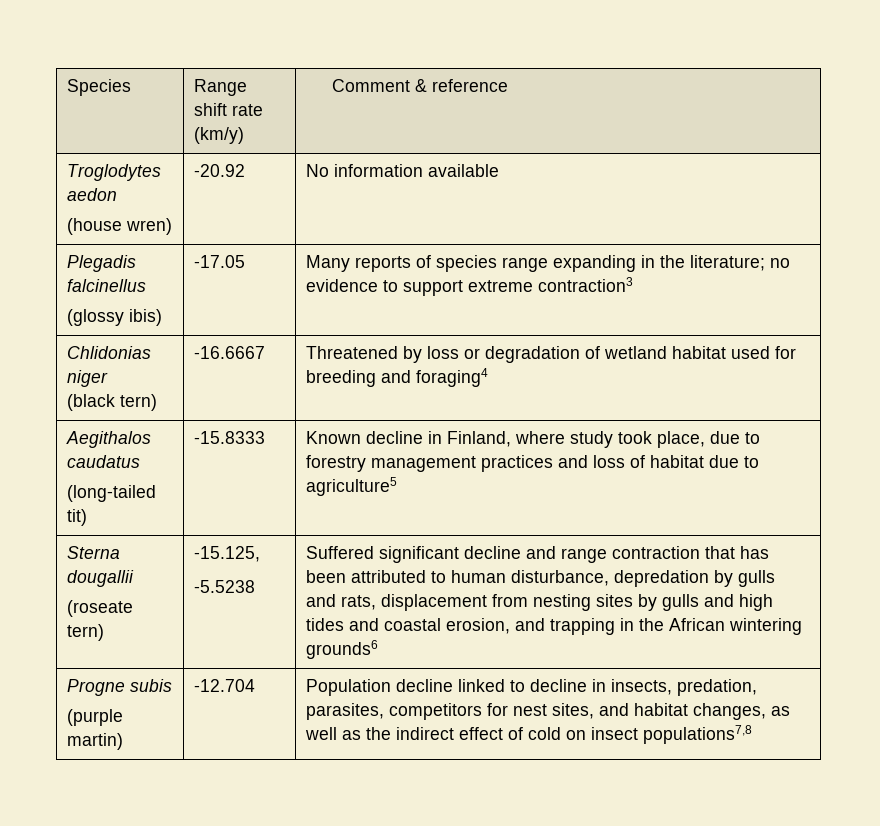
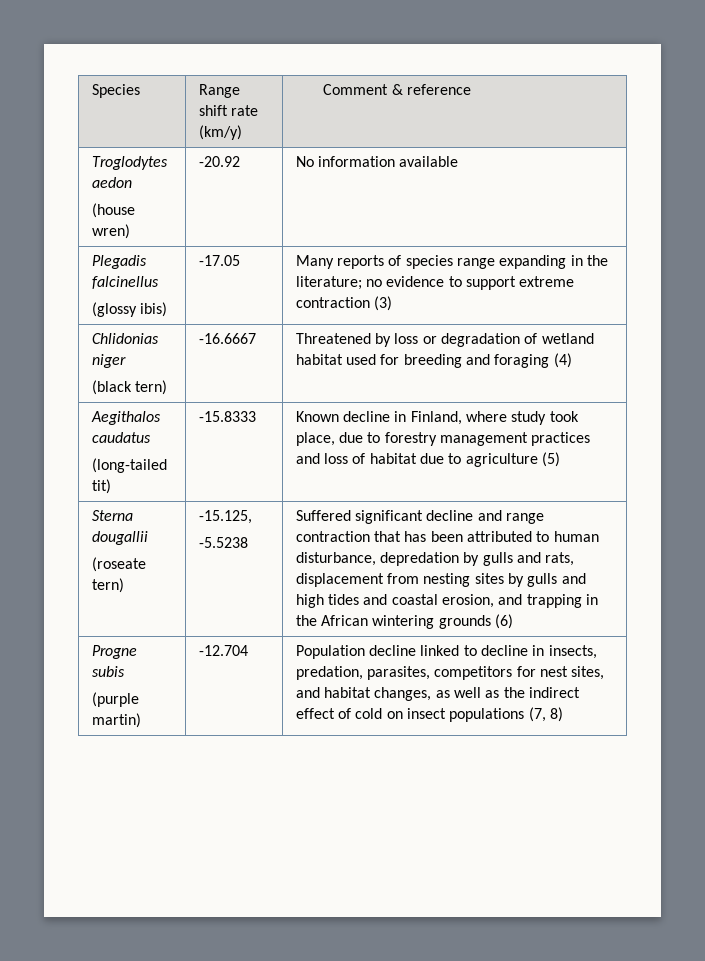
  Plegadis falcinellus
- (glossy ibis) | -17.05 | Many reports of species range expanding in the literature; no evidence to support extreme contraction3
+ (glossy ibis) | -17.05 | Many reports of species range expanding in the literature; no evidence to support extreme contraction (3)
  Chlidonias niger
- (black tern) | -16.6667 | Threatened by loss or degradation of wetland habitat used for breeding and foraging4
+ (black tern) | -16.6667 | Threatened by loss or degradation of wetland habitat used for breeding and foraging (4)
  Aegithalos caudatus
- (long-tailed tit) | -15.8333 | Known decline in Finland, where study took place, due to forestry management practices and loss of habitat due to agriculture5
+ (long-tailed tit) | -15.8333 | Known decline in Finland, where study took place, due to forestry management practices and loss of habitat due to agriculture (5)
- Suffered significant decline and range contraction that has been attributed to human disturbance, depredation by gulls and rats, displacement from nesting sites by gulls and high tides and coastal erosion, and trapping in the African wintering grounds6
+ Suffered significant decline and range contraction that has been attributed to human disturbance, depredation by gulls and rats, displacement from nesting sites by gulls and high tides and coastal erosion, and trapping in the African wintering grounds (6)
  Progne subis
- (purple martin) | -12.704 | Population decline linked to decline in insects, predation, parasites, competitors for nest sites, and habitat changes, as well as the indirect effect of cold on insect populations7,8
+ (purple martin) | -12.704 | Population decline linked to decline in insects, predation, parasites, competitors for nest sites, and habitat changes, as well as the indirect effect of cold on insect populations (7, 8)

